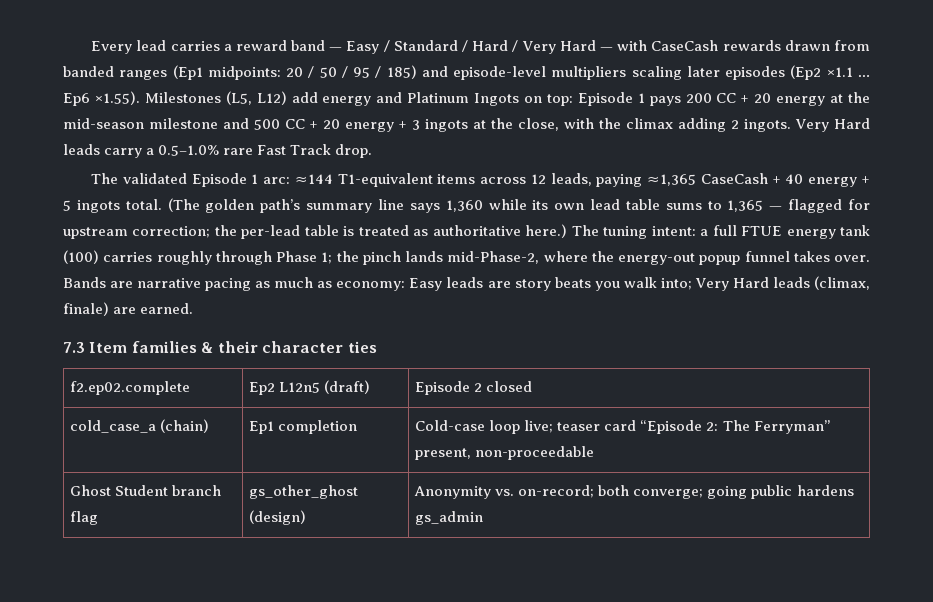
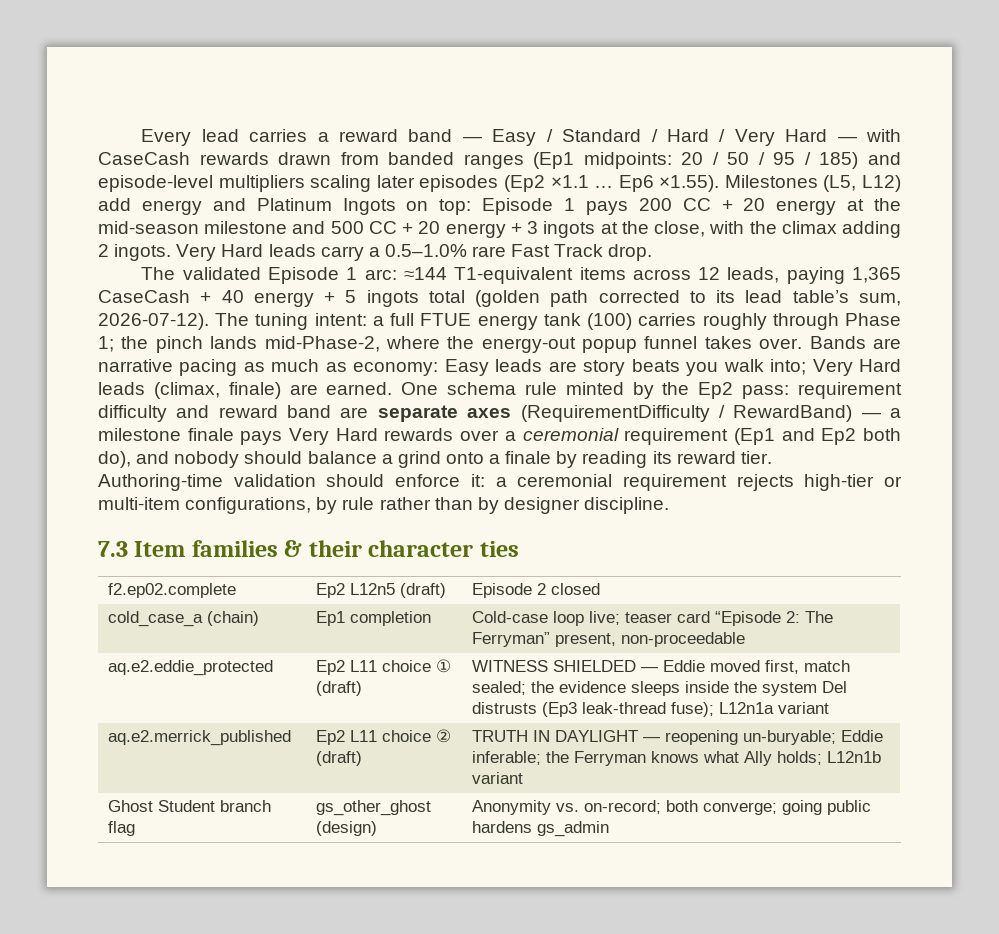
- The validated Episode 1 arc: ≈144 T1-equivalent items across 12 leads, paying ≈1,365 CaseCash + 40 energy + 5 ingots total. (The golden path’s summary line says 1,360 while its own lead table sums to 1,365 — flagged for upstream correction; the per-lead table is treated as authoritative here.)
+ The validated Episode 1 arc: ≈144 T1-equivalent items across 12 leads, paying 1,365 CaseCash + 40 energy + 5 ingots total (golden path corrected to its lead table’s sum, 2026-07-12).
+ One schema rule minted by the Ep2 pass: requirement difficulty and reward band are separate axes (RequirementDifficulty / RewardBand) — a milestone finale pays Very Hard rewards over a ceremonial requirement (Ep1 and Ep2 both do), and nobody should balance a grind onto a finale by reading its reward tier. Authoring-time validation should enforce it: a ceremonial requirement rejects high-tier or multi-item configurations, by rule rather than by designer discipline.
+ aq.e2.eddie_protected | Ep2 L11 choice ① (draft) | WITNESS SHIELDED — Eddie moved first, match sealed; the evidence sleeps inside the system Del distrusts (Ep3 leak-thread fuse); L12n1a variant
+ aq.e2.merrick_published | Ep2 L11 choice ② (draft) | TRUTH IN DAYLIGHT — reopening un-buryable; Eddie inferable; the Ferryman knows what Ally holds; L12n1b variant

